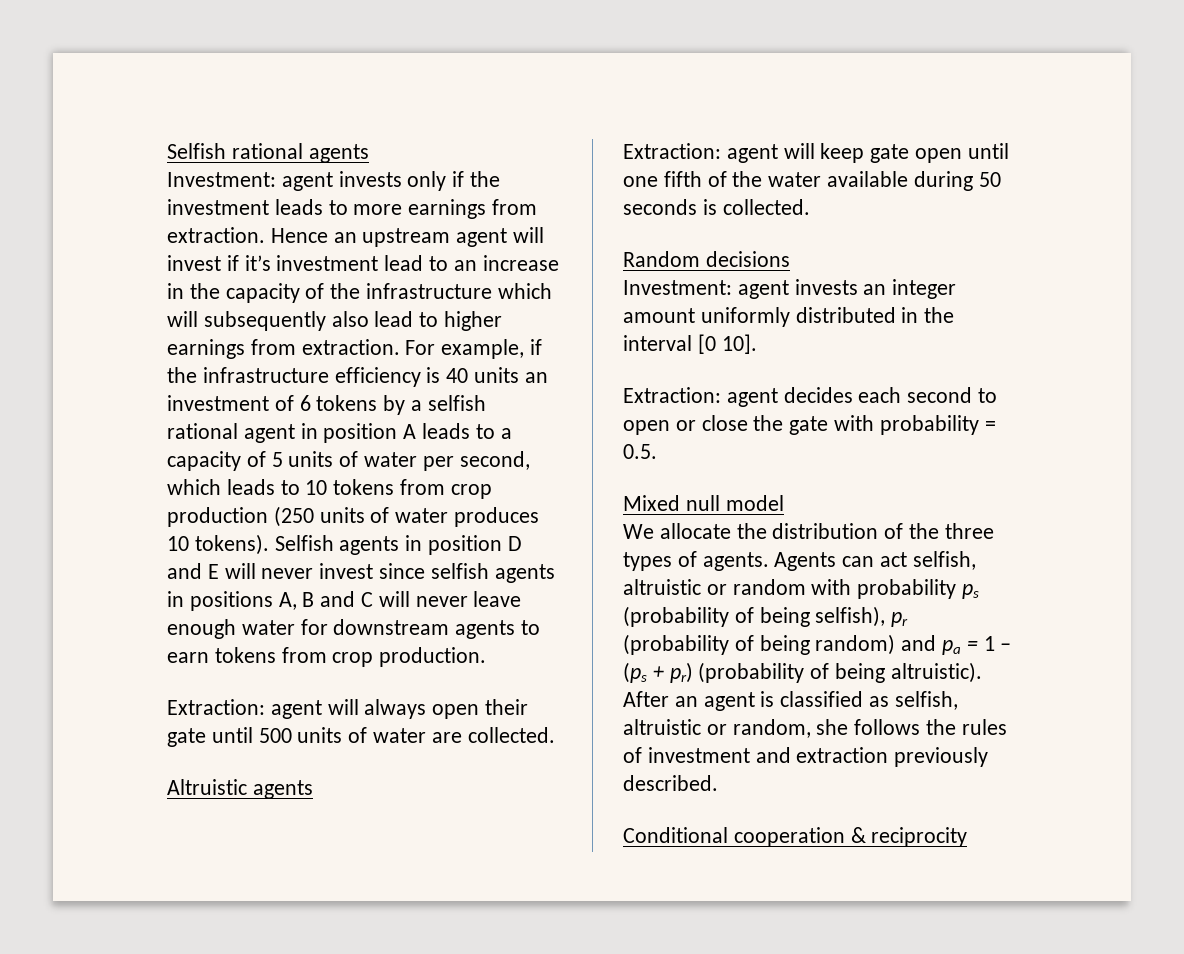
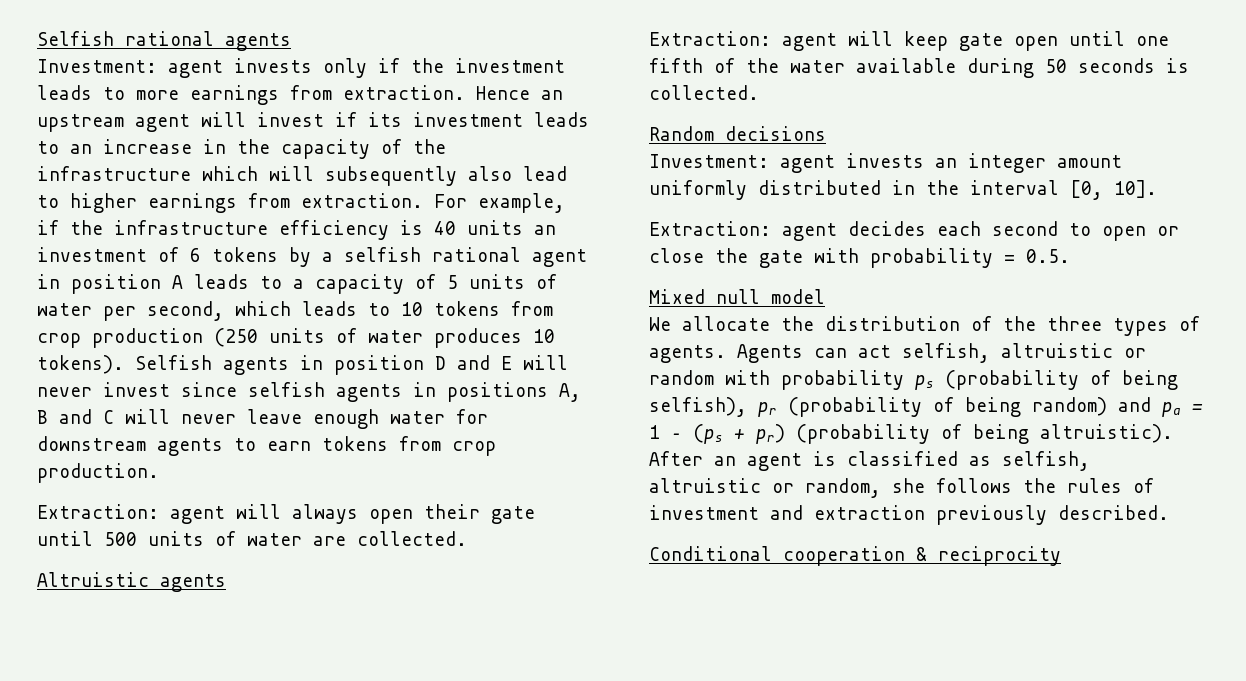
- Hence an upstream agent will invest if it’s investment lead to an increase in the capacity of the infrastructure which will subsequently also lead to higher earnings from extraction.
+ Hence an upstream agent will invest if its investment leads to an increase in the capacity of the infrastructure which will subsequently also lead to higher earnings from extraction.
- Investment: agent invests an integer amount uniformly distributed in the interval [0 10].
+ Investment: agent invests an integer amount uniformly distributed in the interval [0, 10].

